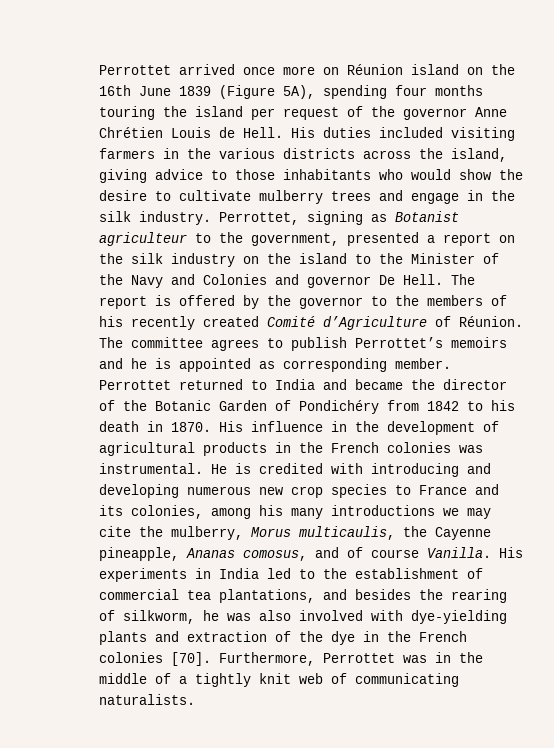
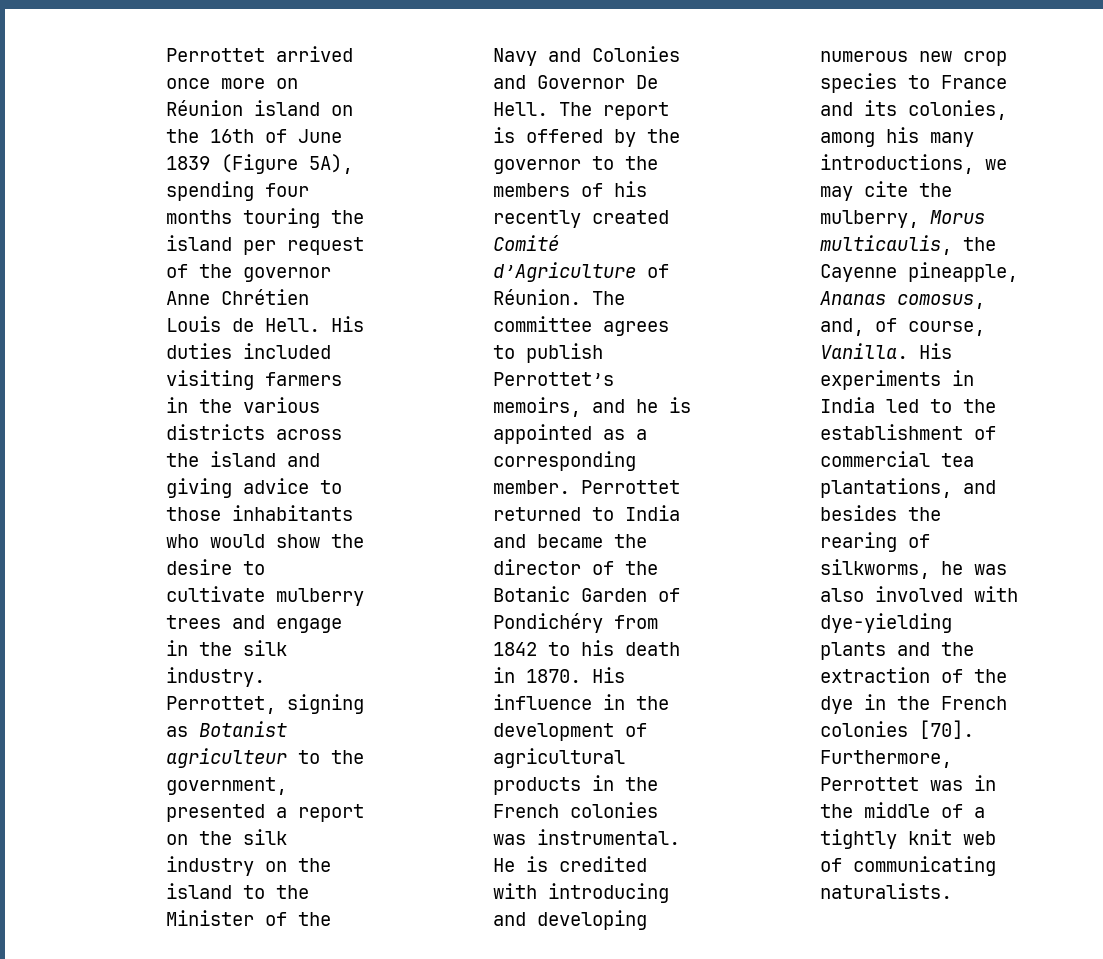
- Perrottet arrived once more on Réunion island on the 16th June 1839 (Figure 5A), spending four months touring the island per request of the governor Anne Chrétien Louis de Hell.
+ Perrottet arrived once more on Réunion island on the 16th of June 1839 (Figure 5A), spending four months touring the island per request of the governor Anne Chrétien Louis de Hell.
- His duties included visiting farmers in the various districts across the island, giving advice to those inhabitants who would show the desire to cultivate mulberry trees and engage in the silk industry.
+ His duties included visiting farmers in the various districts across the island and giving advice to those inhabitants who would show the desire to cultivate mulberry trees and engage in the silk industry.
- Perrottet, signing as Botanist agriculteur to the government, presented a report on the silk industry on the island to the Minister of the Navy and Colonies and governor De Hell.
+ Perrottet, signing as Botanist agriculteur to the government, presented a report on the silk industry on the island to the Minister of the Navy and Colonies and Governor De Hell.
- The committee agrees to publish Perrottet’s memoirs and he is appointed as corresponding member.
+ The committee agrees to publish Perrottet’s memoirs, and he is appointed as a corresponding member.
- He is credited with introducing and developing numerous new crop species to France and its colonies, among his many introductions we may cite the mulberry, Morus multicaulis, the Cayenne pineapple, Ananas comosus, and of course Vanilla.
+ He is credited with introducing and developing numerous new crop species to France and its colonies, among his many introductions, we may cite the mulberry, Morus multicaulis, the Cayenne pineapple, Ananas comosus, and, of course, Vanilla.
- His experiments in India led to the establishment of commercial tea plantations, and besides the rearing of silkworm, he was also involved with dye-yielding plants and extraction of the dye in the French colonies [70].
+ His experiments in India led to the establishment of commercial tea plantations, and besides the rearing of silkworms, he was also involved with dye-yielding plants and the extraction of the dye in the French colonies [70].

